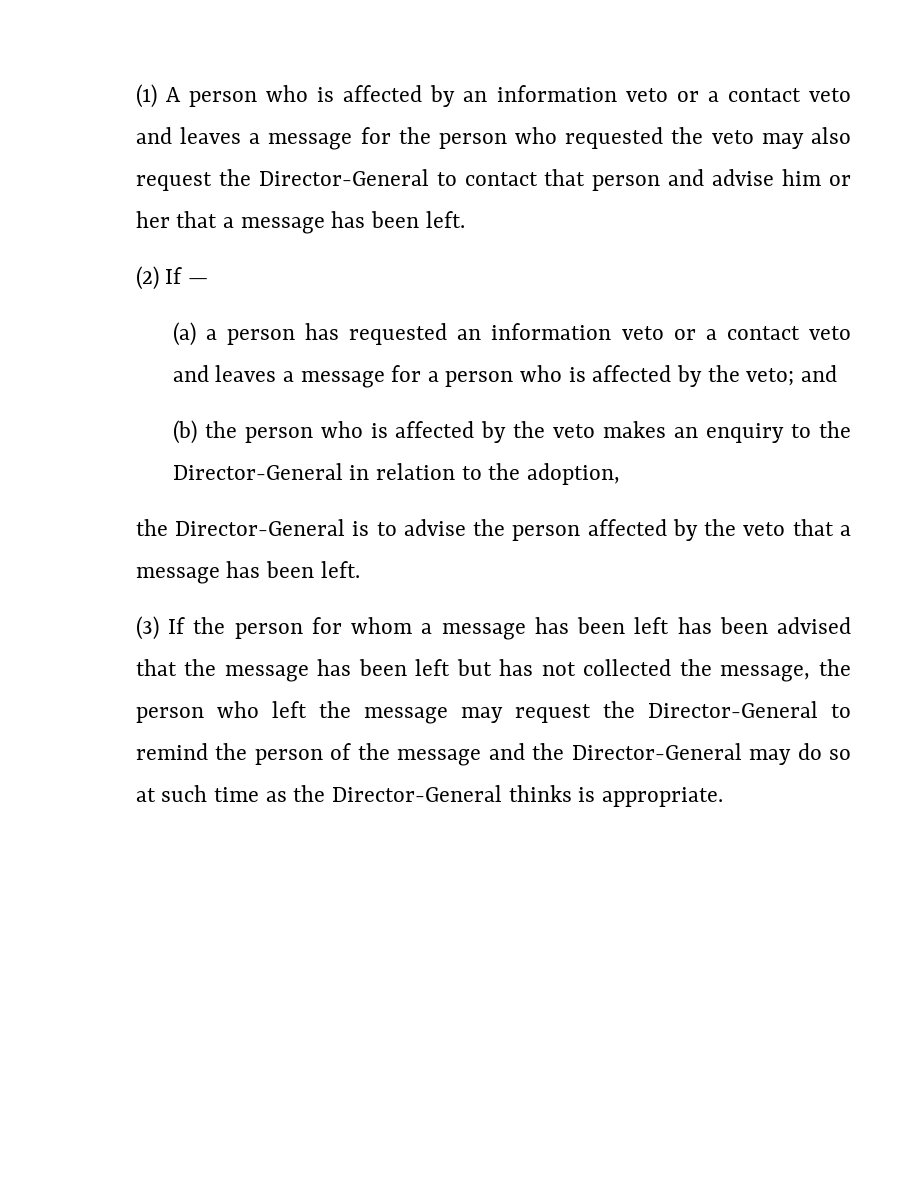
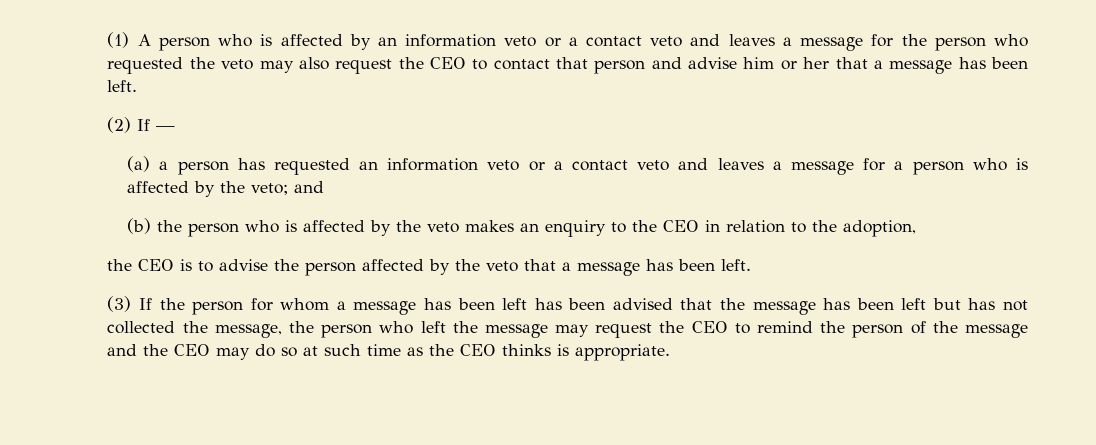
- (1) A person who is affected by an information veto or a contact veto and leaves a message for the person who requested the veto may also request the Director-General to contact that person and advise him or her that a message has been left.
+ (1) A person who is affected by an information veto or a contact veto and leaves a message for the person who requested the veto may also request the CEO to contact that person and advise him or her that a message has been left.
- (b) the person who is affected by the veto makes an enquiry to the Director-General in relation to the adoption,
+ (b) the person who is affected by the veto makes an enquiry to the CEO in relation to the adoption,
- the Director-General is to advise the person affected by the veto that a message has been left.
+ the CEO is to advise the person affected by the veto that a message has been left.
- (3) If the person for whom a message has been left has been advised that the message has been left but has not collected the message, the person who left the message may request the Director-General to remind the person of the message and the Director-General may do so at such time as the Director-General thinks is appropriate.
+ (3) If the person for whom a message has been left has been advised that the message has been left but has not collected the message, the person who left the message may request the CEO to remind the person of the message and the CEO may do so at such time as the CEO thinks is appropriate.

